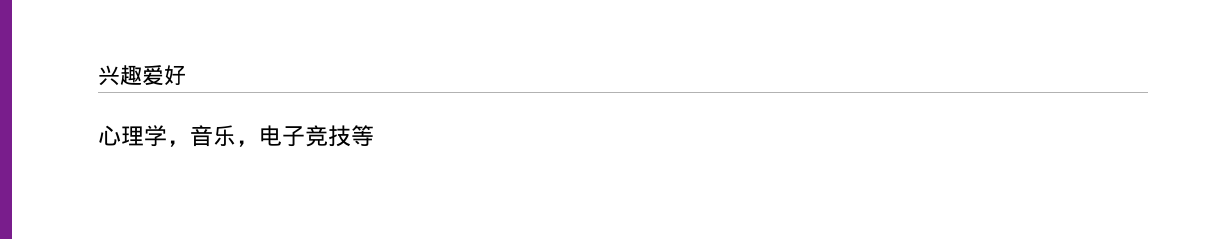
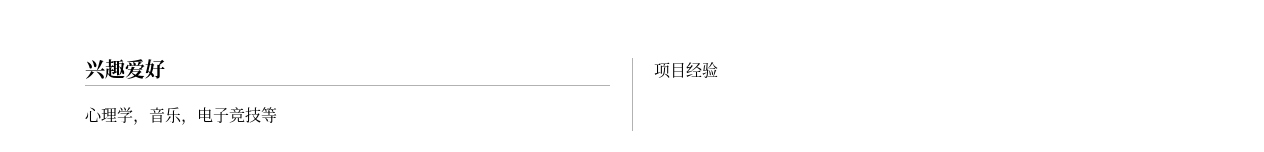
+ 项目经验

